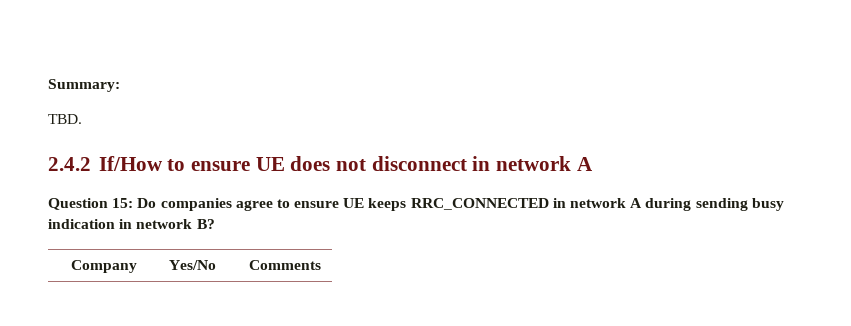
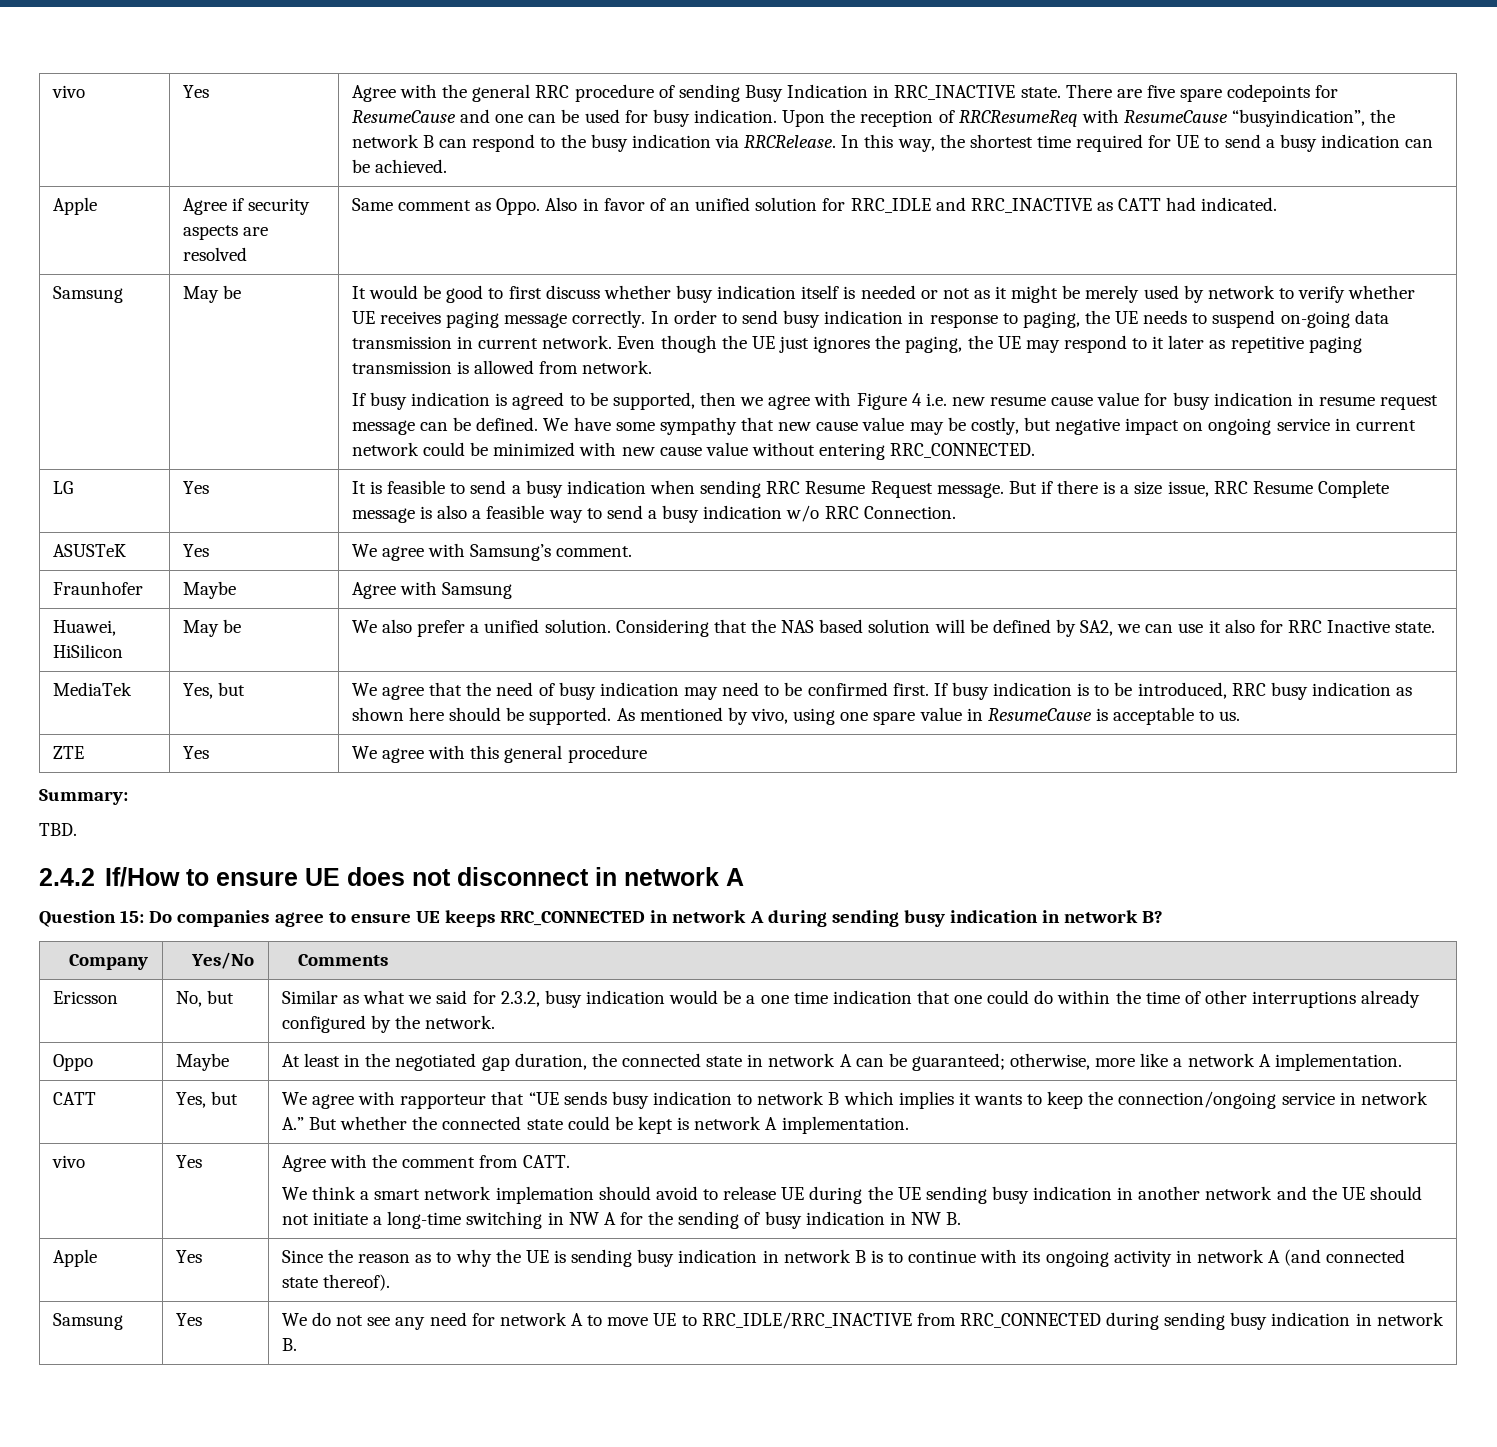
+ vivo | Yes | Agree with the general RRC procedure of sending Busy Indication in RRC_INACTIVE state. There are five spare codepoints for ResumeCause and one can be used for busy indication. Upon the reception of RRCResumeReq with ResumeCause “busyindication”, the network B can respond to the busy indication via RRCRelease. In this way, the shortest time required for UE to send a busy indication can be achieved.
+ Apple | Agree if security aspects are resolved | Same comment as Oppo. Also in favor of an unified solution for RRC_IDLE and RRC_INACTIVE as CATT had indicated.
+ Samsung | May be | It would be good to first discuss whether busy indication itself is needed or not as it might be merely used by network to verify whether UE receives paging message correctly. In order to send busy indication in response to paging, the UE needs to suspend on-going data transmission in current network. Even though the UE just ignores the paging, the UE may respond to it later as repetitive paging transmission is allowed from network.
+ If busy indication is agreed to be supported, then we agree with Figure 4 i.e. new resume cause value for busy indication in resume request message can be defined. We have some sympathy that new cause value may be costly, but negative impact on ongoing service in current network could be minimized with new cause value without entering RRC_CONNECTED.
+ LG | Yes | It is feasible to send a busy indication when sending RRC Resume Request message. But if there is a size issue, RRC Resume Complete message is also a feasible way to send a busy indication w/o RRC Connection.
+ ASUSTeK | Yes | We agree with Samsung’s comment.
+ Fraunhofer | Maybe | Agree with Samsung
+ Huawei, HiSilicon | May be | We also prefer a unified solution. Considering that the NAS based solution will be defined by SA2, we can use it also for RRC Inactive state.
+ MediaTek | Yes, but | We agree that the need of busy indication may need to be confirmed first. If busy indication is to be introduced, RRC busy indication as shown here should be supported. As mentioned by vivo, using one spare value in ResumeCause is acceptable to us.
+ ZTE | Yes | We agree with this general procedure
+ Ericsson | No, but | Similar as what we said for 2.3.2, busy indication would be a one time indication that one could do within the time of other interruptions already configured by the network.
+ Oppo | Maybe | At least in the negotiated gap duration, the connected state in network A can be guaranteed; otherwise, more like a network A implementation.
+ CATT | Yes, but | We agree with rapporteur that “UE sends busy indication to network B which implies it wants to keep the connection/ongoing service in network A.” But whether the connected state could be kept is network A implementation.
+ vivo | Yes | Agree with the comment from CATT.
+ We think a smart network implemation should avoid to release UE during the UE sending busy indication in another network and the UE should not initiate a long-time switching in NW A for the sending of busy indication in NW B.
+ Apple | Yes | Since the reason as to why the UE is sending busy indication in network B is to continue with its ongoing activity in network A (and connected state thereof).
+ Samsung | Yes | We do not see any need for network A to move UE to RRC_IDLE/RRC_INACTIVE from RRC_CONNECTED during sending busy indication in network B.

